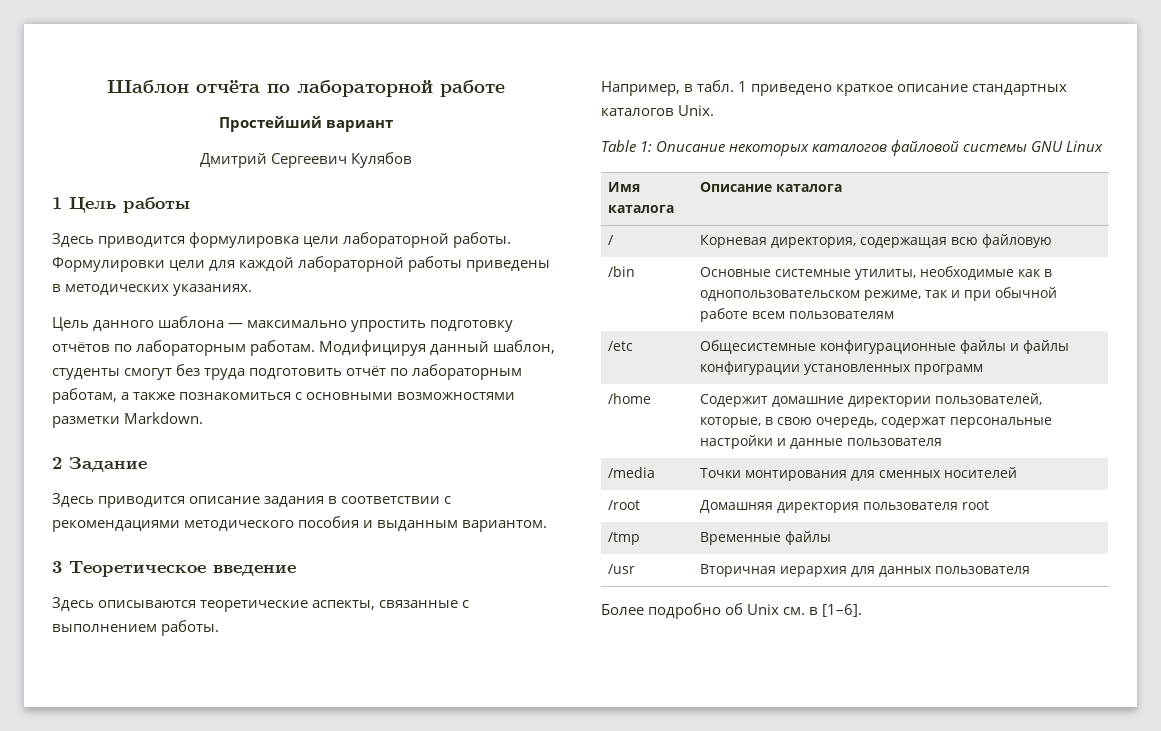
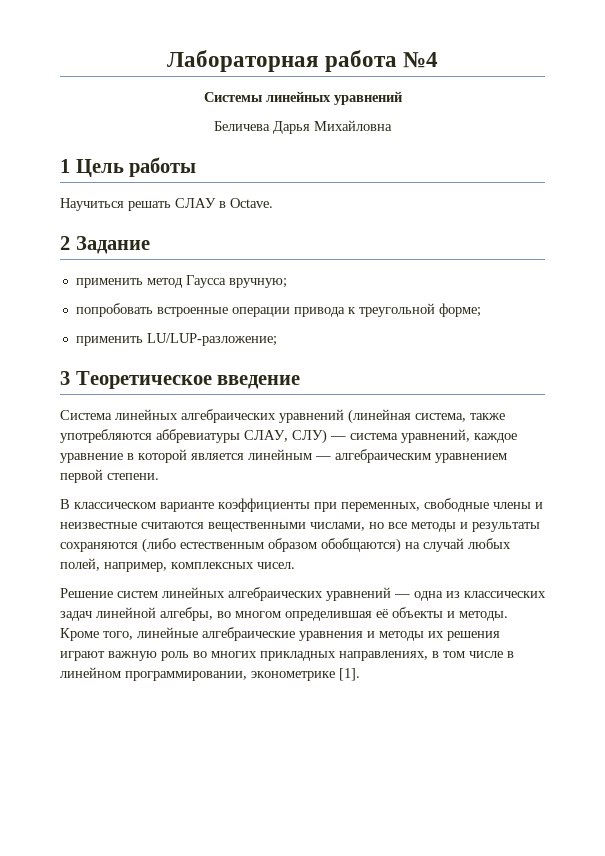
- Шаблон отчёта по лабораторной работе
- Простейший вариант
- Дмитрий Сергеевич Кулябов
+ Лабораторная работа №4
+ Системы линейных уравнений
+ Беличева Дарья Михайловна
  1 Цель работы
- Здесь приводится формулировка цели лабораторной работы. Формулировки цели для каждой лабораторной работы приведены в методических указаниях.
- Цель данного шаблона — максимально упростить подготовку отчётов по лабораторным работам. Модифицируя данный шаблон, студенты смогут без труда подготовить отчёт по лабораторным работам, а также познакомиться с основными возможностями разметки Markdown.
+ Научиться решать СЛАУ в Octave.
  2 Задание
- Здесь приводится описание задания в соответствии с рекомендациями методического пособия и выданным вариантом.
+ применить метод Гаусса вручную;
+ попробовать встроенные операции привода к треугольной форме;
+ применить LU/LUP-разложение;
  3 Теоретическое введение
- Здесь описываются теоретические аспекты, связанные с выполнением работы.
- Например, в табл. 1 приведено краткое описание стандартных каталогов Unix.
- Table 1: Описание некоторых каталогов файловой системы GNU Linux
- Имя каталога | Описание каталога
- / | Корневая директория, содержащая всю файловую
- /bin | Основные системные утилиты, необходимые как в однопользовательском режиме, так и при обычной работе всем пользователям
- /etc | Общесистемные конфигурационные файлы и файлы конфигурации установленных программ
- /home | Содержит домашние директории пользователей, которые, в свою очередь, содержат персональные настройки и данные пользователя
- /media | Точки монтирования для сменных носителей
- /root | Домашняя директория пользователя root
- /tmp | Временные файлы
- /usr | Вторичная иерархия для данных пользователя
- Более подробно об Unix см. в [1–6].
+ Система линейных алгебраических уравнений (линейная система, также употребляются аббревиатуры СЛАУ, СЛУ) — система уравнений, каждое уравнение в которой является линейным — алгебраическим уравнением первой степени.
+ В классическом варианте коэффициенты при переменных, свободные члены и неизвестные считаются вещественными числами, но все методы и результаты сохраняются (либо естественным образом обобщаются) на случай любых полей, например, комплексных чисел.
+ Решение систем линейных алгебраических уравнений — одна из классических задач линейной алгебры, во многом определившая её объекты и методы. Кроме того, линейные алгебраические уравнения и методы их решения играют важную роль во многих прикладных направлениях, в том числе в линейном программировании, эконометрике [1].

